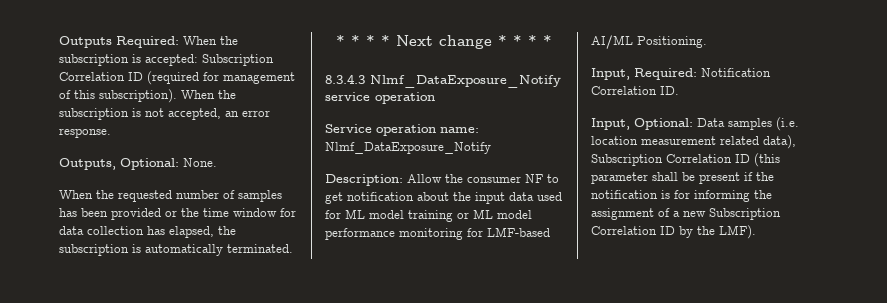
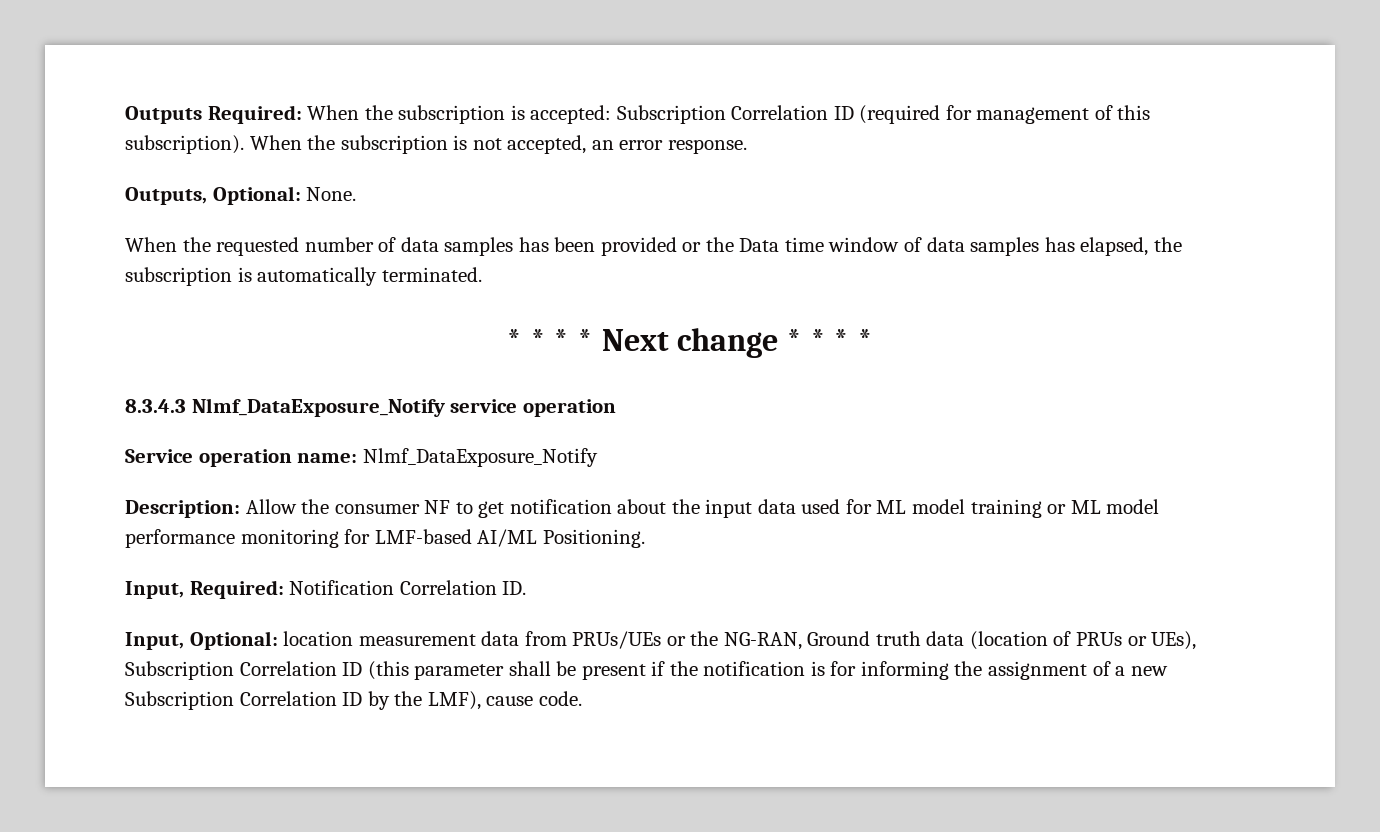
- When the requested number of samples has been provided or the time window for data collection has elapsed, the subscription is automatically terminated.
+ When the requested number of data samples has been provided or the Data time window of data samples has elapsed, the subscription is automatically terminated.
- Input, Optional: Data samples (i.e. location measurement related data), Subscription Correlation ID (this parameter shall be present if the notification is for informing the assignment of a new Subscription Correlation ID by the LMF).
+ Input, Optional: location measurement data from PRUs/UEs or the NG-RAN, Ground truth data (location of PRUs or UEs), Subscription Correlation ID (this parameter shall be present if the notification is for informing the assignment of a new Subscription Correlation ID by the LMF), cause code.

